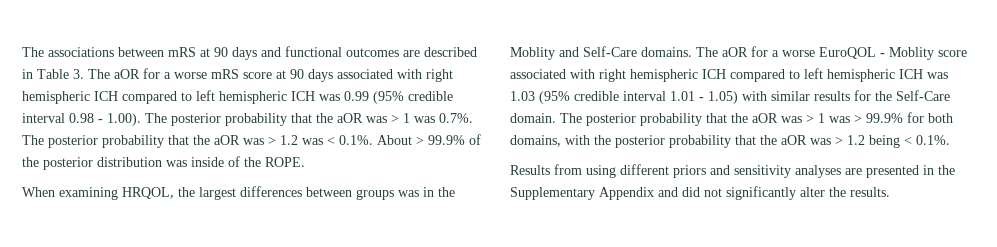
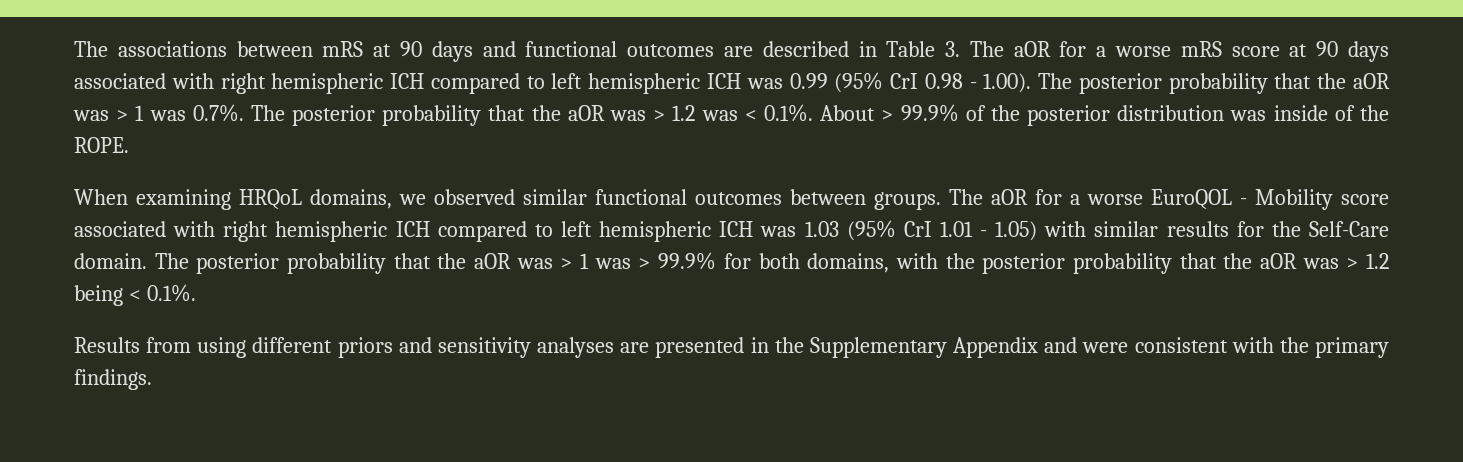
- The associations between mRS at 90 days and functional outcomes are described in Table 3. The aOR for a worse mRS score at 90 days associated with right hemispheric ICH compared to left hemispheric ICH was 0.99 (95% credible interval 0.98 - 1.00). The posterior probability that the aOR was > 1 was 0.7%. The posterior probability that the aOR was > 1.2 was < 0.1%. About > 99.9% of the posterior distribution was inside of the ROPE.
+ The associations between mRS at 90 days and functional outcomes are described in Table 3. The aOR for a worse mRS score at 90 days associated with right hemispheric ICH compared to left hemispheric ICH was 0.99 (95% CrI 0.98 - 1.00). The posterior probability that the aOR was > 1 was 0.7%. The posterior probability that the aOR was > 1.2 was < 0.1%. About > 99.9% of the posterior distribution was inside of the ROPE.
- When examining HRQOL, the largest differences between groups was in the Moblity and Self-Care domains.
+ When examining HRQoL domains, we observed similar functional outcomes between groups.
- The aOR for a worse EuroQOL - Moblity score associated with right hemispheric ICH compared to left hemispheric ICH was 1.03 (95% credible interval 1.01 - 1.05) with similar results for the Self-Care domain.
+ The aOR for a worse EuroQOL - Mobility score associated with right hemispheric ICH compared to left hemispheric ICH was 1.03 (95% CrI 1.01 - 1.05) with similar results for the Self-Care domain.
- Results from using different priors and sensitivity analyses are presented in the Supplementary Appendix and did not significantly alter the results.
+ Results from using different priors and sensitivity analyses are presented in the Supplementary Appendix and were consistent with the primary findings.

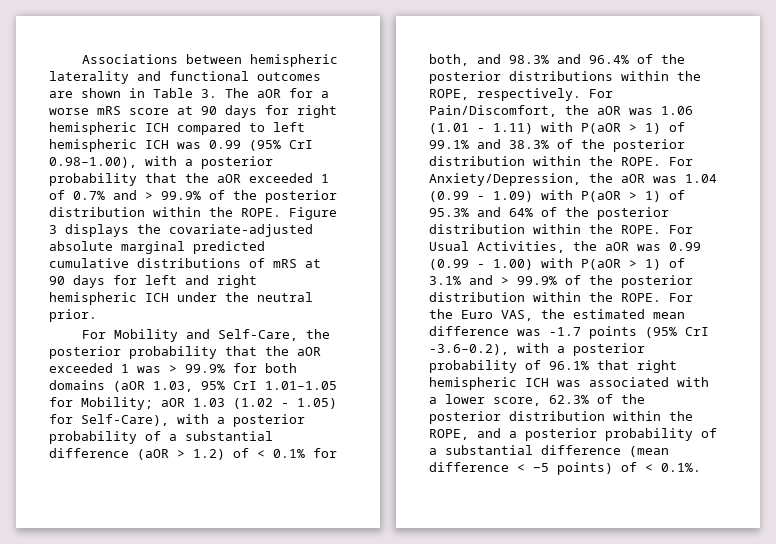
- The associations between mRS at 90 days and functional outcomes are described in Table 3. The aOR for a worse mRS score at 90 days associated with right hemispheric ICH compared to left hemispheric ICH was 0.99 (95% CrI 0.98 - 1.00). The posterior probability that the aOR was > 1 was 0.7%. The posterior probability that the aOR was > 1.2 was < 0.1%. About > 99.9% of the posterior distribution was inside of the ROPE.
- When examining HRQoL domains, we observed similar functional outcomes between groups. The aOR for a worse EuroQOL - Mobility score associated with right hemispheric ICH compared to left hemispheric ICH was 1.03 (95% CrI 1.01 - 1.05) with similar results for the Self-Care domain. The posterior probability that the aOR was > 1 was > 99.9% for both domains, with the posterior probability that the aOR was > 1.2 being < 0.1%.
- Results from using different priors and sensitivity analyses are presented in the Supplementary Appendix and were consistent with the primary findings.
+ Associations between hemispheric laterality and functional outcomes are shown in Table 3. The aOR for a worse mRS score at 90 days for right hemispheric ICH compared to left hemispheric ICH was 0.99 (95% CrI 0.98–1.00), with a posterior probability that the aOR exceeded 1 of 0.7% and > 99.9% of the posterior distribution within the ROPE. Figure 3 displays the covariate-adjusted absolute marginal predicted cumulative distributions of mRS at 90 days for left and right hemispheric ICH under the neutral prior.
+ For Mobility and Self-Care, the posterior probability that the aOR exceeded 1 was > 99.9% for both domains (aOR 1.03, 95% CrI 1.01–1.05 for Mobility; aOR 1.03 (1.02 - 1.05) for Self-Care), with a posterior probability of a substantial difference (aOR > 1.2) of < 0.1% for both, and 98.3% and 96.4% of the posterior distributions within the ROPE, respectively. For Pain/Discomfort, the aOR was 1.06 (1.01 - 1.11) with P(aOR > 1) of 99.1% and 38.3% of the posterior distribution within the ROPE. For Anxiety/Depression, the aOR was 1.04 (0.99 - 1.09) with P(aOR > 1) of 95.3% and 64% of the posterior distribution within the ROPE. For Usual Activities, the aOR was 0.99 (0.99 - 1.00) with P(aOR > 1) of 3.1% and > 99.9% of the posterior distribution within the ROPE. For the Euro VAS, the estimated mean difference was -1.7 points (95% CrI -3.6–0.2), with a posterior probability of 96.1% that right hemispheric ICH was associated with a lower score, 62.3% of the posterior distribution within the ROPE, and a posterior probability of a substantial difference (mean difference < −5 points) of < 0.1%.

